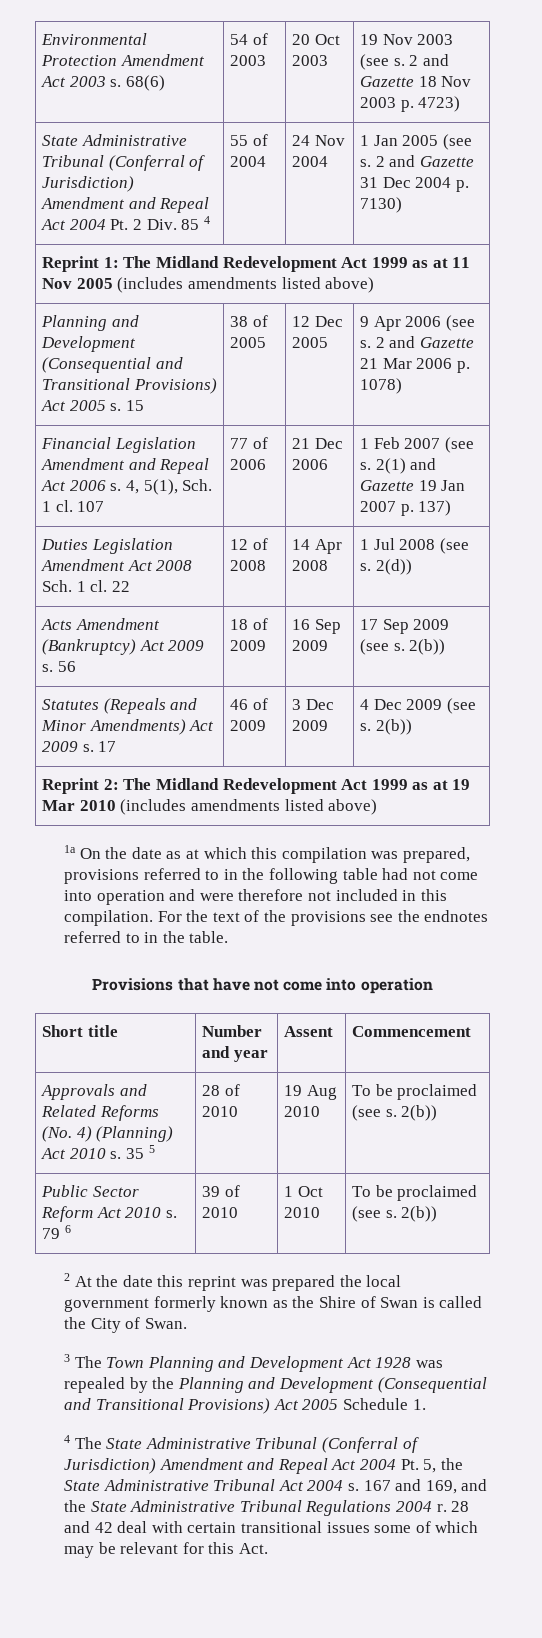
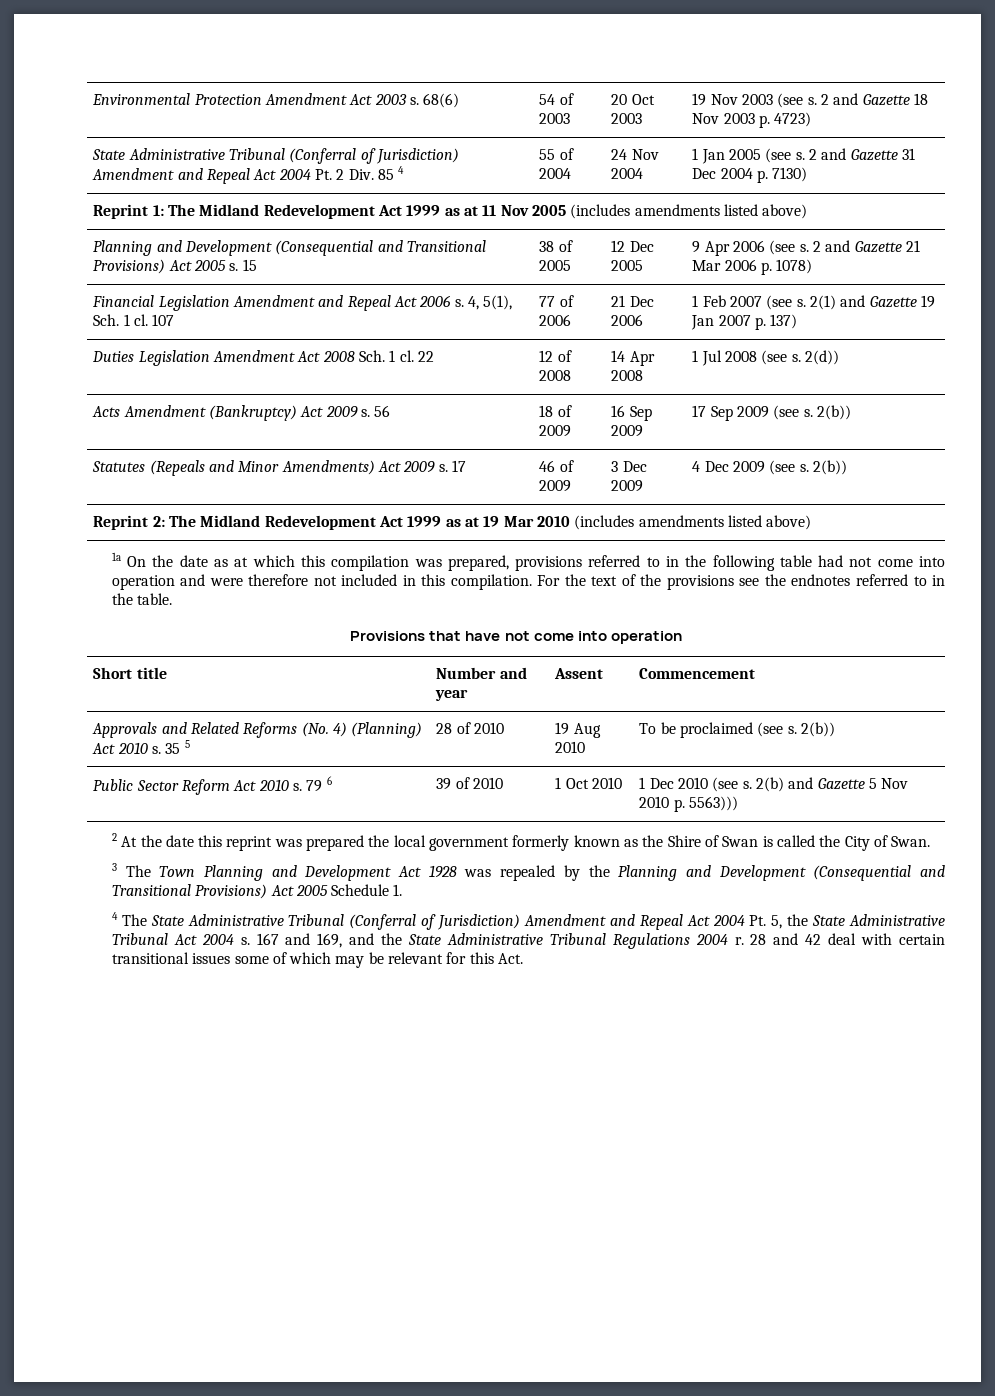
- Public Sector Reform Act 2010 s. 79 6 | 39 of 2010 | 1 Oct 2010 | To be proclaimed (see s. 2(b))
+ Public Sector Reform Act 2010 s. 79 6 | 39 of 2010 | 1 Oct 2010 | 1 Dec 2010 (see s. 2(b) and Gazette 5 Nov 2010 p. 5563)))

